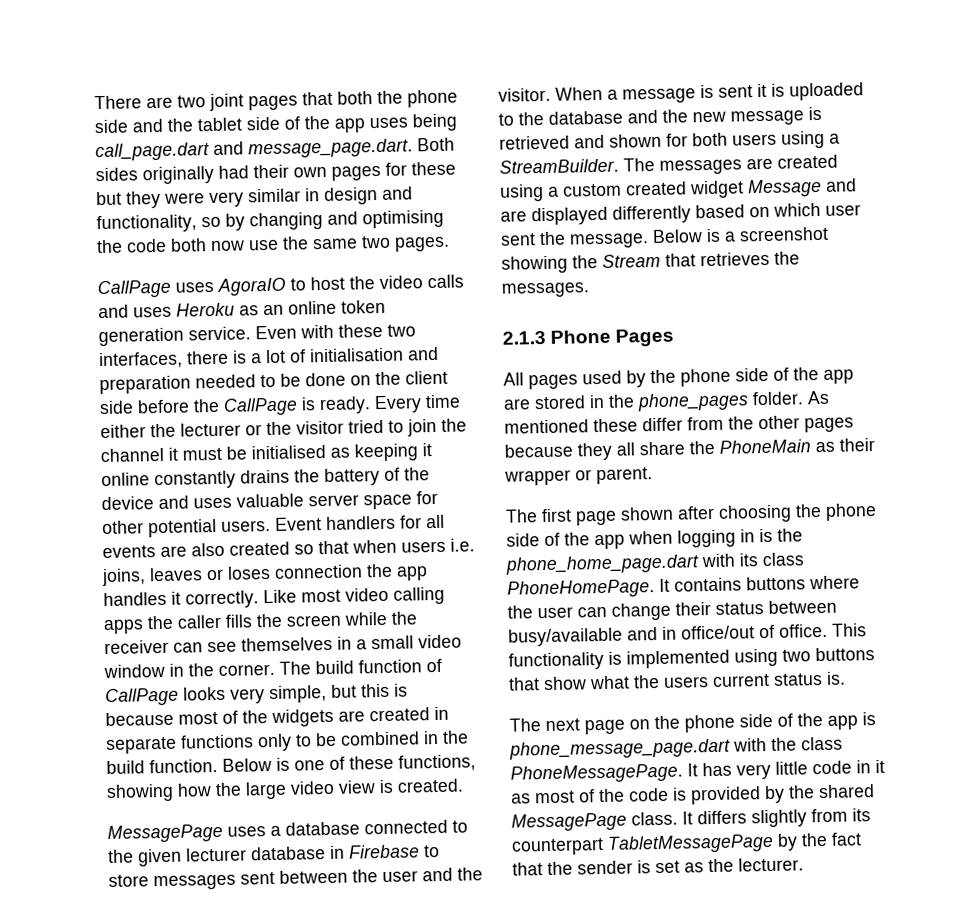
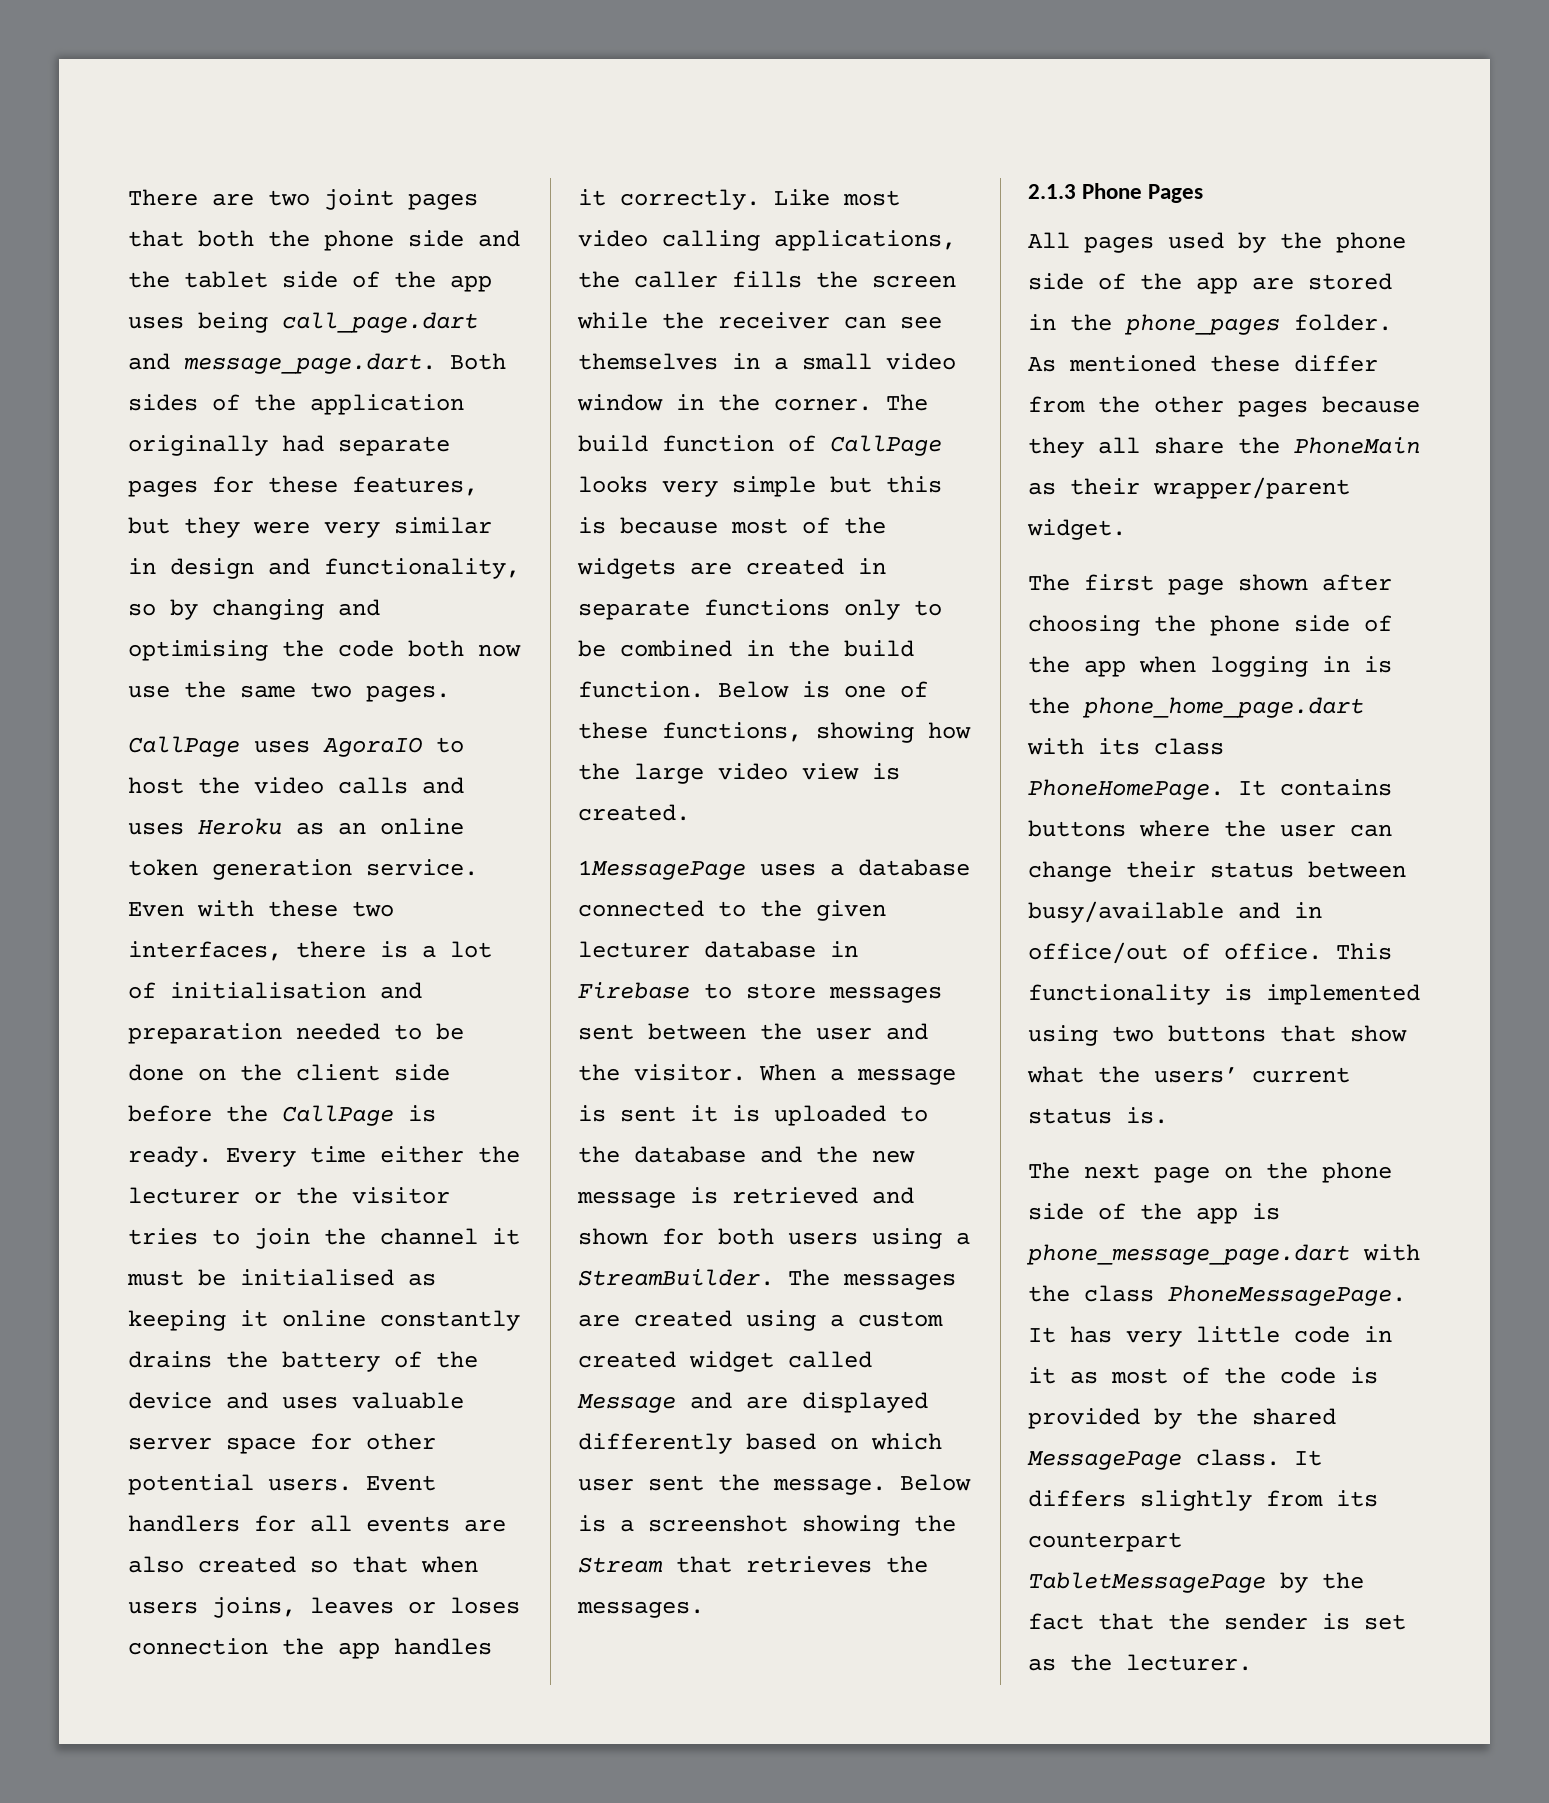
- There are two joint pages that both the phone side and the tablet side of the app uses being call_page.dart and message_page.dart. Both sides originally had their own pages for these but they were very similar in design and functionality, so by changing and optimising the code both now use the same two pages.
+ There are two joint pages that both the phone side and the tablet side of the app uses being call_page.dart and message_page.dart. Both sides of the application originally had separate pages for these features, but they were very similar in design and functionality, so by changing and optimising the code both now use the same two pages.
- Every time either the lecturer or the visitor tried to join the channel it must be initialised as keeping it online constantly drains the battery of the device and uses valuable server space for other potential users.
+ Every time either the lecturer or the visitor tries to join the channel it must be initialised as keeping it online constantly drains the battery of the device and uses valuable server space for other potential users.
- Event handlers for all events are also created so that when users i.e. joins, leaves or loses connection the app handles it correctly.
+ Event handlers for all events are also created so that when users joins, leaves or loses connection the app handles it correctly.
- Like most video calling apps the caller fills the screen while the receiver can see themselves in a small video window in the corner.
+ Like most video calling applications, the caller fills the screen while the receiver can see themselves in a small video window in the corner.
- The build function of CallPage looks very simple, but this is because most of the widgets are created in separate functions only to be combined in the build function.
+ The build function of CallPage looks very simple but this is because most of the widgets are created in separate functions only to be combined in the build function.
- MessagePage uses a database connected to the given lecturer database in Firebase to store messages sent between the user and the visitor.
+ 1MessagePage uses a database connected to the given lecturer database in Firebase to store messages sent between the user and the visitor.
- The messages are created using a custom created widget Message and are displayed differently based on which user sent the message.
+ The messages are created using a custom created widget called Message and are displayed differently based on which user sent the message.
- As mentioned these differ from the other pages because they all share the PhoneMain as their wrapper or parent.
+ As mentioned these differ from the other pages because they all share the PhoneMain as their wrapper/parent widget.
- This functionality is implemented using two buttons that show what the users current status is.
+ This functionality is implemented using two buttons that show what the users’ current status is.

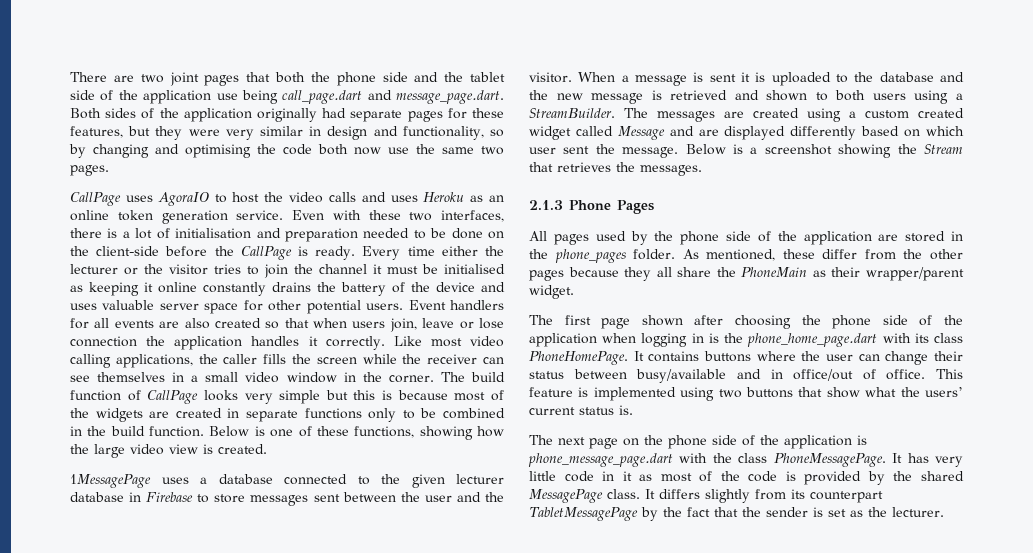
- There are two joint pages that both the phone side and the tablet side of the app uses being call_page.dart and message_page.dart. Both sides of the application originally had separate pages for these features, but they were very similar in design and functionality, so by changing and optimising the code both now use the same two pages.
+ There are two joint pages that both the phone side and the tablet side of the application use being call_page.dart and message_page.dart. Both sides of the application originally had separate pages for these features, but they were very similar in design and functionality, so by changing and optimising the code both now use the same two pages.
- Even with these two interfaces, there is a lot of initialisation and preparation needed to be done on the client side before the CallPage is ready.
+ Even with these two interfaces, there is a lot of initialisation and preparation needed to be done on the client-side before the CallPage is ready.
- Event handlers for all events are also created so that when users joins, leaves or loses connection the app handles it correctly.
+ Event handlers for all events are also created so that when users join, leave or lose connection the application handles it correctly.
- When a message is sent it is uploaded to the database and the new message is retrieved and shown for both users using a StreamBuilder.
+ When a message is sent it is uploaded to the database and the new message is retrieved and shown to both users using a StreamBuilder.
- All pages used by the phone side of the app are stored in the phone_pages folder.
+ All pages used by the phone side of the application are stored in the phone_pages folder.
- As mentioned these differ from the other pages because they all share the PhoneMain as their wrapper/parent widget.
+ As mentioned, these differ from the other pages because they all share the PhoneMain as their wrapper/parent widget.
- The first page shown after choosing the phone side of the app when logging in is the phone_home_page.dart with its class PhoneHomePage.
+ The first page shown after choosing the phone side of the application when logging in is the phone_home_page.dart with its class PhoneHomePage.
- This functionality is implemented using two buttons that show what the users’ current status is.
+ This feature is implemented using two buttons that show what the users’ current status is.
- The next page on the phone side of the app is phone_message_page.dart with the class PhoneMessagePage.
+ The next page on the phone side of the application is phone_message_page.dart with the class PhoneMessagePage.

